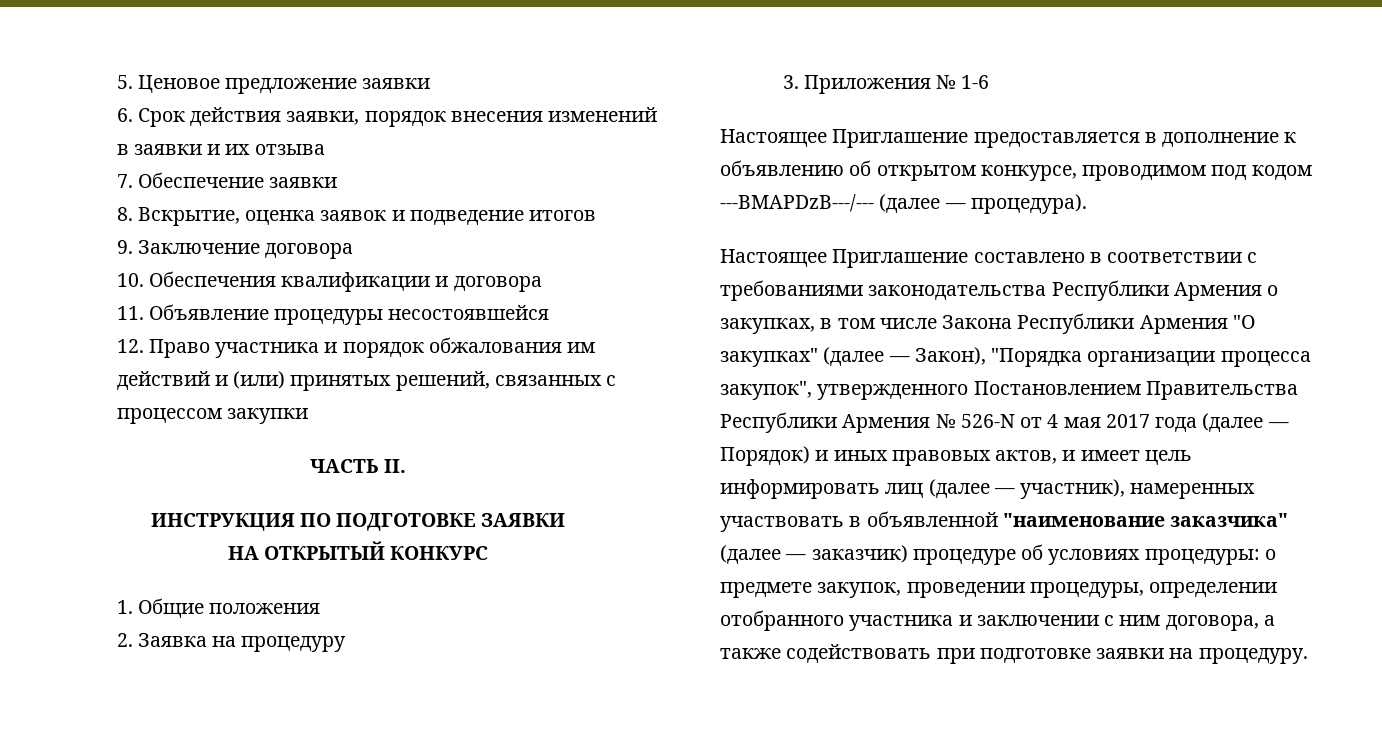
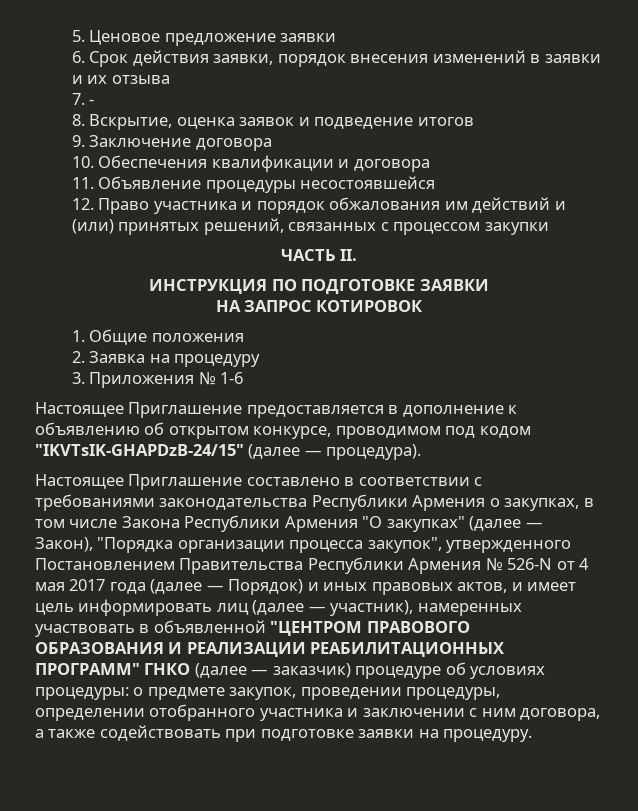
- 7. Обеспечение заявки
+ 7. -
- НА ОТКРЫТЫЙ КОНКУРС
+ НА ЗАПРОС КОТИРОВОК
- Настоящее Приглашение предоставляется в дополнение к объявлению об открытом конкурсе, проводимом под кодом ---BMAPDzB---/--- (далее — процедура).
+ Настоящее Приглашение предоставляется в дополнение к объявлению об открытом конкурсе, проводимом под кодом "IKVTsIK-GHAPDzB-24/15" (далее — процедура).
- Настоящее Приглашение составлено в соответствии с требованиями законодательства Республики Армения о закупках, в том числе Закона Республики Армения "О закупках" (далее — Закон), "Порядка организации процесса закупок", утвержденного Постановлением Правительства Республики Армения № 526-N от 4 мая 2017 года (далее — Порядок) и иных правовых актов, и имеет цель информировать лиц (далее — участник), намеренных участвовать в объявленной "наименование заказчика" (далее — заказчик) процедуре об условиях процедуры:
+ Настоящее Приглашение составлено в соответствии с требованиями законодательства Республики Армения о закупках, в том числе Закона Республики Армения "О закупках" (далее — Закон), "Порядка организации процесса закупок", утвержденного Постановлением Правительства Республики Армения № 526-N от 4 мая 2017 года (далее — Порядок) и иных правовых актов, и имеет цель информировать лиц (далее — участник), намеренных участвовать в объявленной "ЦЕНТРОМ ПРАВОВОГО ОБРАЗОВАНИЯ И РЕАЛИЗАЦИИ РЕАБИЛИТАЦИОННЫХ ПРОГРАММ" ГНКО (далее — заказчик) процедуре об условиях процедуры:

